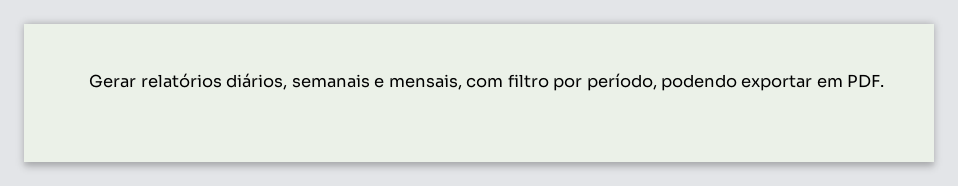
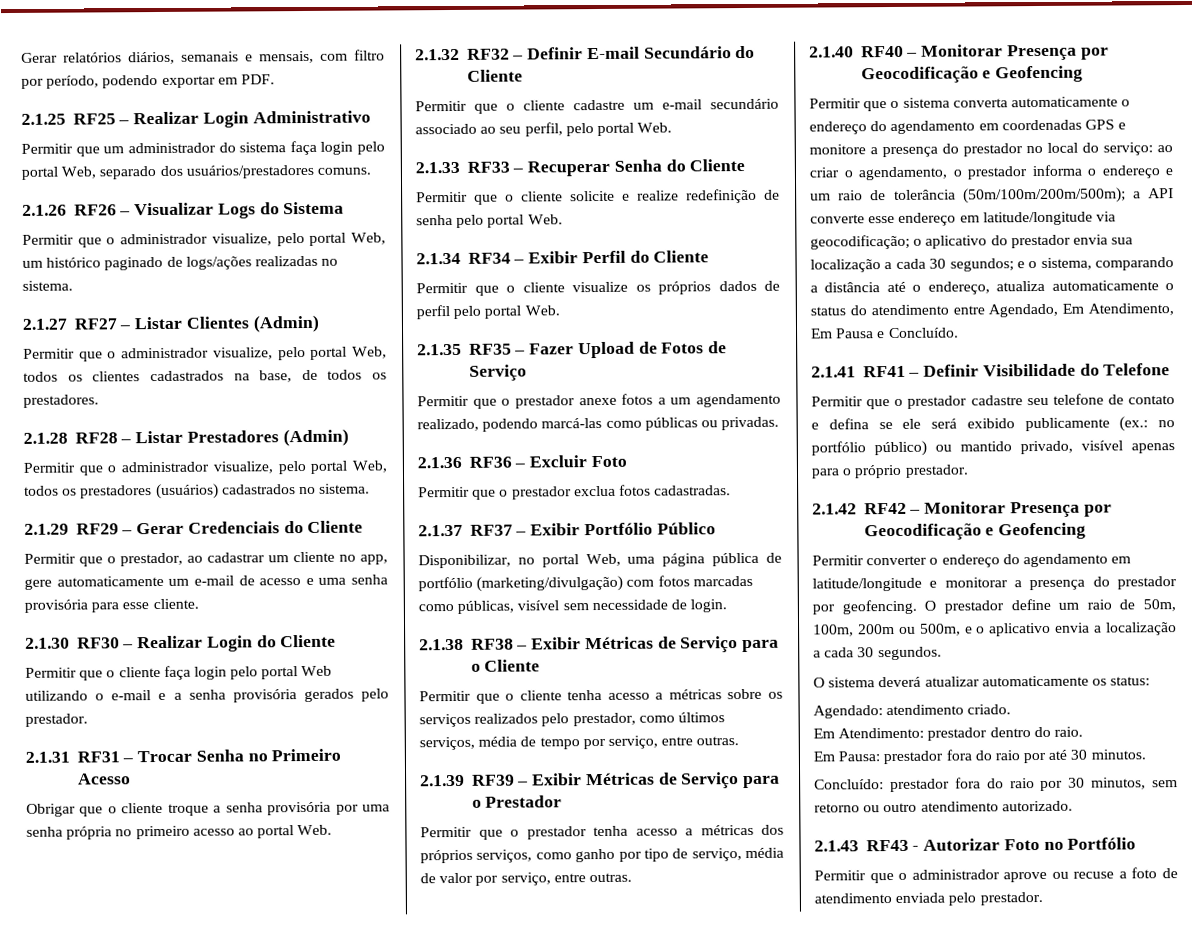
+ 2.1.25 RF25 – Realizar Login Administrativo
+ Permitir que um administrador do sistema faça login pelo portal Web, separado dos usuários/prestadores comuns.
+ 2.1.26 RF26 – Visualizar Logs do Sistema
+ Permitir que o administrador visualize, pelo portal Web, um histórico paginado de logs/ações realizadas no sistema.
+ 2.1.27 RF27 – Listar Clientes (Admin)
+ Permitir que o administrador visualize, pelo portal Web, todos os clientes cadastrados na base, de todos os prestadores.
+ 2.1.28 RF28 – Listar Prestadores (Admin)
+ Permitir que o administrador visualize, pelo portal Web, todos os prestadores (usuários) cadastrados no sistema.
+ 2.1.29 RF29 – Gerar Credenciais do Cliente
+ Permitir que o prestador, ao cadastrar um cliente no app, gere automaticamente um e-mail de acesso e uma senha provisória para esse cliente.
+ 2.1.30 RF30 – Realizar Login do Cliente
+ Permitir que o cliente faça login pelo portal Web utilizando o e-mail e a senha provisória gerados pelo prestador.
+ 2.1.31 RF31 – Trocar Senha no Primeiro Acesso
+ Obrigar que o cliente troque a senha provisória por uma senha própria no primeiro acesso ao portal Web.
+ 2.1.32 RF32 – Definir E-mail Secundário do Cliente
+ Permitir que o cliente cadastre um e-mail secundário associado ao seu perfil, pelo portal Web.
+ 2.1.33 RF33 – Recuperar Senha do Cliente
+ Permitir que o cliente solicite e realize redefinição de senha pelo portal Web.
+ 2.1.34 RF34 – Exibir Perfil do Cliente
+ Permitir que o cliente visualize os próprios dados de perfil pelo portal Web.
+ 2.1.35 RF35 – Fazer Upload de Fotos de Serviço
+ Permitir que o prestador anexe fotos a um agendamento realizado, podendo marcá-las como públicas ou privadas.
+ 2.1.36 RF36 – Excluir Foto
+ Permitir que o prestador exclua fotos cadastradas.
+ 2.1.37 RF37 – Exibir Portfólio Público
+ Disponibilizar, no portal Web, uma página pública de portfólio (marketing/divulgação) com fotos marcadas como públicas, visível sem necessidade de login.
+ 2.1.38 RF38 – Exibir Métricas de Serviço para o Cliente
+ Permitir que o cliente tenha acesso a métricas sobre os serviços realizados pelo prestador, como últimos serviços, média de tempo por serviço, entre outras.
+ 2.1.39 RF39 – Exibir Métricas de Serviço para o Prestador
+ Permitir que o prestador tenha acesso a métricas dos próprios serviços, como ganho por tipo de serviço, média de valor por serviço, entre outras.
+ 2.1.40 RF40 – Monitorar Presença por Geocodificação e Geofencing
+ Permitir que o sistema converta automaticamente o endereço do agendamento em coordenadas GPS e monitore a presença do prestador no local do serviço: ao criar o agendamento, o prestador informa o endereço e um raio de tolerância (50m/100m/200m/500m); a API converte esse endereço em latitude/longitude via geocodificação; o aplicativo do prestador envia sua localização a cada 30 segundos; e o sistema, comparando a distância até o endereço, atualiza automaticamente o status do atendimento entre Agendado, Em Atendimento, Em Pausa e Concluído.
+ 2.1.41 RF41 – Definir Visibilidade do Telefone
+ Permitir que o prestador cadastre seu telefone de contato e defina se ele será exibido publicamente (ex.: no portfólio público) ou mantido privado, visível apenas para o próprio prestador.
+ 2.1.42 RF42 – Monitorar Presença por Geocodificação e Geofencing
+ Permitir converter o endereço do agendamento em latitude/longitude e monitorar a presença do prestador por geofencing. O prestador define um raio de 50m, 100m, 200m ou 500m, e o aplicativo envia a localização a cada 30 segundos.
+ O sistema deverá atualizar automaticamente os status:
+ Agendado: atendimento criado.
+ Em Atendimento: prestador dentro do raio.
+ Em Pausa: prestador fora do raio por até 30 minutos.
+ Concluído: prestador fora do raio por 30 minutos, sem retorno ou outro atendimento autorizado.
+ 2.1.43 RF43 - Autorizar Foto no Portfólio
+ Permitir que o administrador aprove ou recuse a foto de atendimento enviada pelo prestador.

